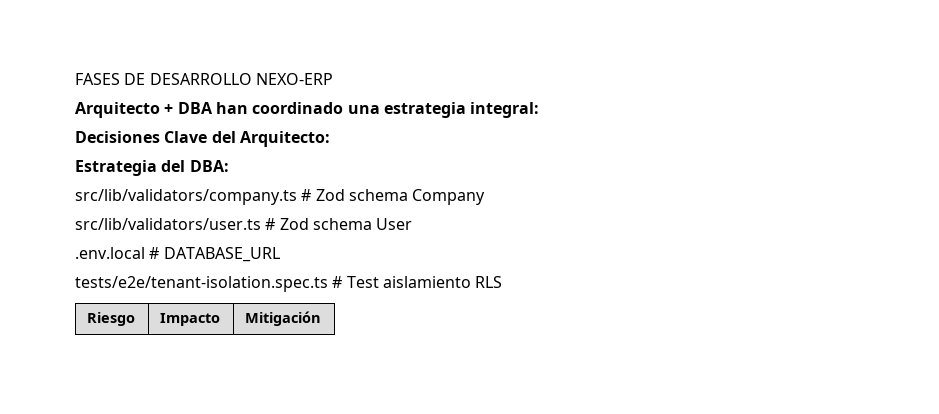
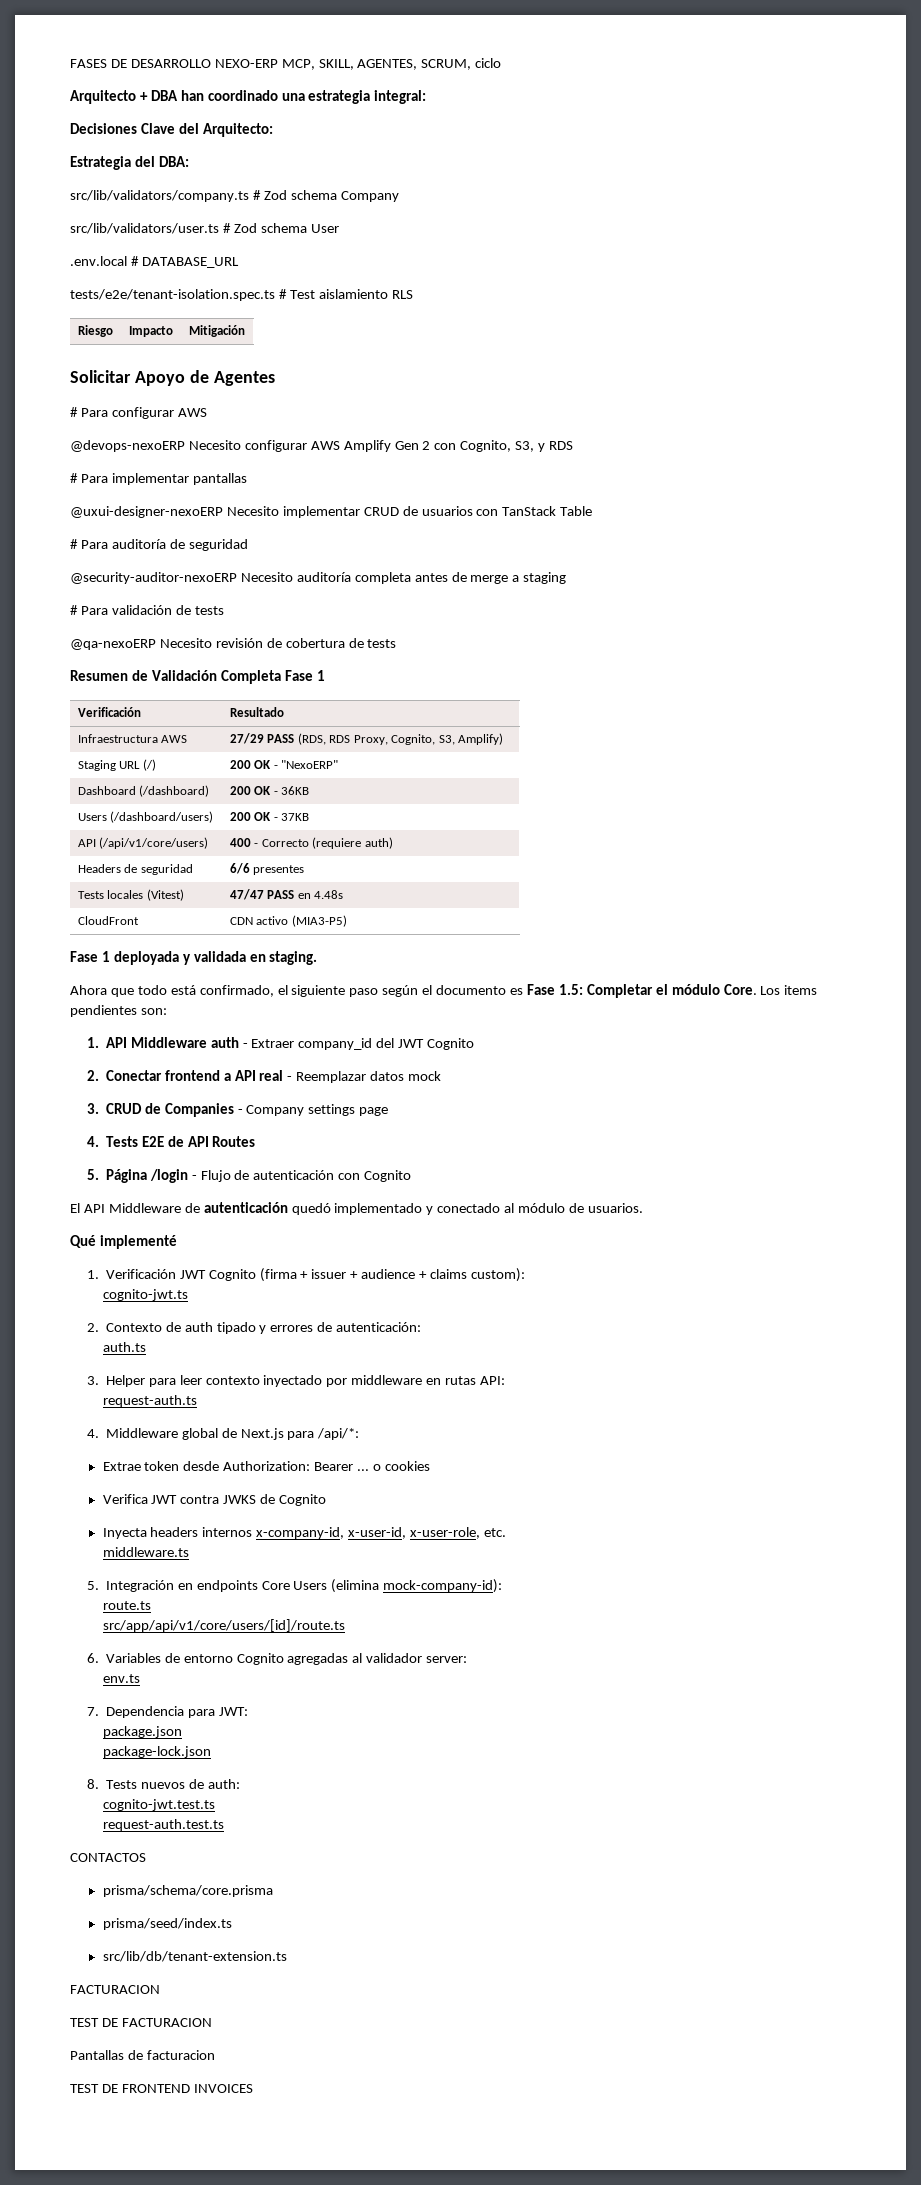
- FASES DE DESARROLLO NEXO-ERP
+ FASES DE DESARROLLO NEXO-ERP MCP, SKILL, AGENTES, SCRUM, ciclo
+ Solicitar Apoyo de Agentes
+ # Para configurar AWS
+ @devops-nexoERP Necesito configurar AWS Amplify Gen 2 con Cognito, S3, y RDS
+ # Para implementar pantallas
+ @uxui-designer-nexoERP Necesito implementar CRUD de usuarios con TanStack Table
+ # Para auditoría de seguridad
+ @security-auditor-nexoERP Necesito auditoría completa antes de merge a staging
+ # Para validación de tests
+ @qa-nexoERP Necesito revisión de cobertura de tests
+ Resumen de Validación Completa Fase 1
+ Verificación | Resultado
+ Infraestructura AWS | 27/29 PASS (RDS, RDS Proxy, Cognito, S3, Amplify)
+ Staging URL (/) | 200 OK - "NexoERP"
+ Dashboard (/dashboard) | 200 OK - 36KB
+ Users (/dashboard/users) | 200 OK - 37KB
+ API (/api/v1/core/users) | 400 - Correcto (requiere auth)
+ Headers de seguridad | 6/6 presentes
+ Tests locales (Vitest) | 47/47 PASS en 4.48s
+ CloudFront | CDN activo (MIA3-P5)
+ Fase 1 deployada y validada en staging.
+ Ahora que todo está confirmado, el siguiente paso según el documento es Fase 1.5: Completar el módulo Core. Los items pendientes son:
+ 1. API Middleware auth - Extraer company_id del JWT Cognito
+ 2. Conectar frontend a API real - Reemplazar datos mock
+ 3. CRUD de Companies - Company settings page
+ 4. Tests E2E de API Routes
+ 5. Página /login - Flujo de autenticación con Cognito
+ El API Middleware de autenticación quedó implementado y conectado al módulo de usuarios.
+ Qué implementé
+ 1. Verificación JWT Cognito (firma + issuer + audience + claims custom):
+ cognito-jwt.ts
+ 2. Contexto de auth tipado y errores de autenticación:
+ auth.ts
+ 3. Helper para leer contexto inyectado por middleware en rutas API:
+ request-auth.ts
+ 4. Middleware global de Next.js para /api/*:
+ Extrae token desde Authorization: Bearer ... o cookies
+ Verifica JWT contra JWKS de Cognito
+ Inyecta headers internos x-company-id, x-user-id, x-user-role, etc.
+ middleware.ts
+ 5. Integración en endpoints Core Users (elimina mock-company-id):
+ route.ts
+ src/app/api/v1/core/users/[id]/route.ts
+ 6. Variables de entorno Cognito agregadas al validador server:
+ env.ts
+ 7. Dependencia para JWT:
+ package.json
+ package-lock.json
+ 8. Tests nuevos de auth:
+ cognito-jwt.test.ts
+ request-auth.test.ts
+ CONTACTOS
+ prisma/schema/core.prisma
+ prisma/seed/index.ts
+ src/lib/db/tenant-extension.ts
+ FACTURACION
+ TEST DE FACTURACION
+ Pantallas de facturacion
+ TEST DE FRONTEND INVOICES

